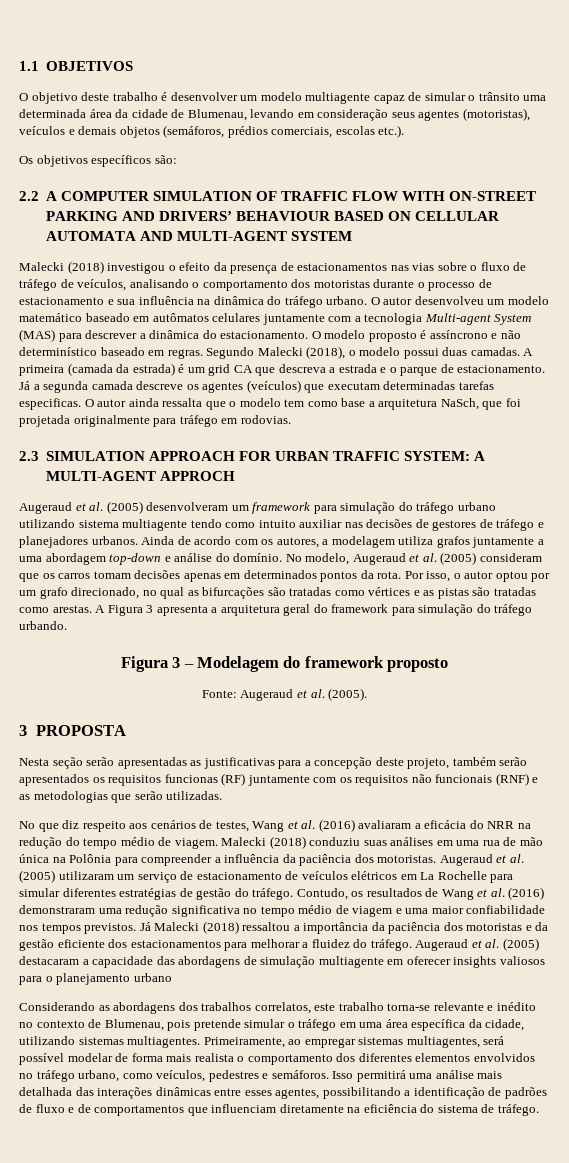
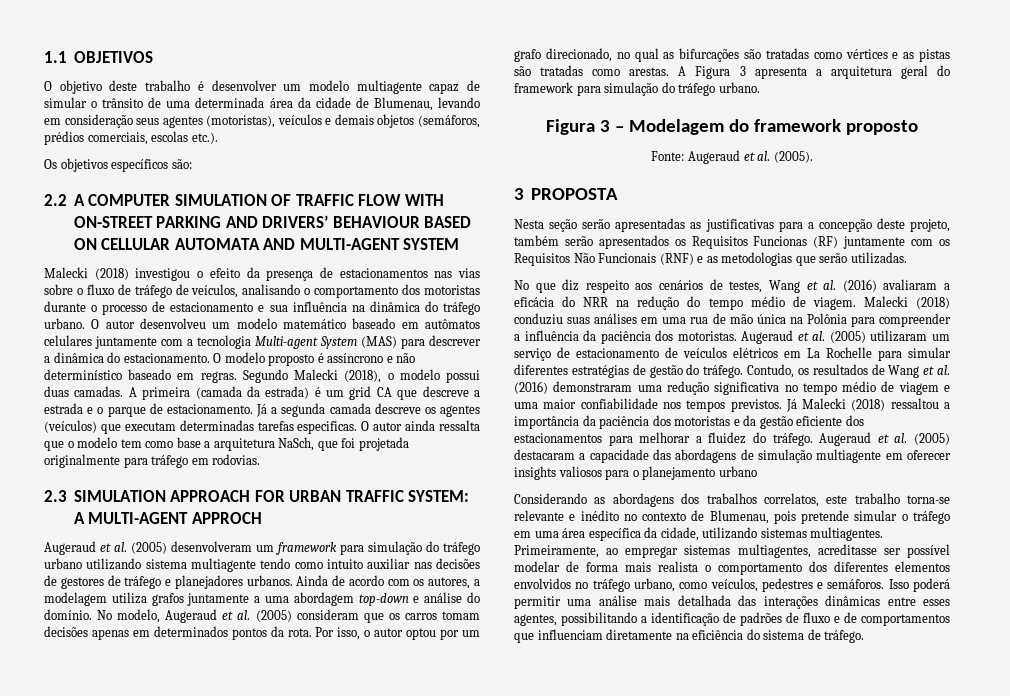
- O objetivo deste trabalho é desenvolver um modelo multiagente capaz de simular o trânsito uma determinada área da cidade de Blumenau, levando em consideração seus agentes (motoristas), veículos e demais objetos (semáforos, prédios comerciais, escolas etc.).
+ O objetivo deste trabalho é desenvolver um modelo multiagente capaz de simular o trânsito de uma determinada área da cidade de Blumenau, levando em consideração seus agentes (motoristas), veículos e demais objetos (semáforos, prédios comerciais, escolas etc.).
- A primeira (camada da estrada) é um grid CA que descreva a estrada e o parque de estacionamento.
+ A primeira (camada da estrada) é um grid CA que descreve a estrada e o parque de estacionamento.
- A Figura 3 apresenta a arquitetura geral do framework para simulação do tráfego urbando.
+ A Figura 3 apresenta a arquitetura geral do framework para simulação do tráfego urbano.
- Nesta seção serão apresentadas as justificativas para a concepção deste projeto, também serão apresentados os requisitos funcionas (RF) juntamente com os requisitos não funcionais (RNF) e as metodologias que serão utilizadas.
+ Nesta seção serão apresentadas as justificativas para a concepção deste projeto, também serão apresentados os Requisitos Funcionas (RF) juntamente com os Requisitos Não Funcionais (RNF) e as metodologias que serão utilizadas.
- Primeiramente, ao empregar sistemas multiagentes, será possível modelar de forma mais realista o comportamento dos diferentes elementos envolvidos no tráfego urbano, como veículos, pedestres e semáforos.
+ Primeiramente, ao empregar sistemas multiagentes, acreditasse ser possível modelar de forma mais realista o comportamento dos diferentes elementos envolvidos no tráfego urbano, como veículos, pedestres e semáforos.
- Isso permitirá uma análise mais detalhada das interações dinâmicas entre esses agentes, possibilitando a identificação de padrões de fluxo e de comportamentos que influenciam diretamente na eficiência do sistema de tráfego.
+ Isso poderá permitir uma análise mais detalhada das interações dinâmicas entre esses agentes, possibilitando a identificação de padrões de fluxo e de comportamentos que influenciam diretamente na eficiência do sistema de tráfego.

